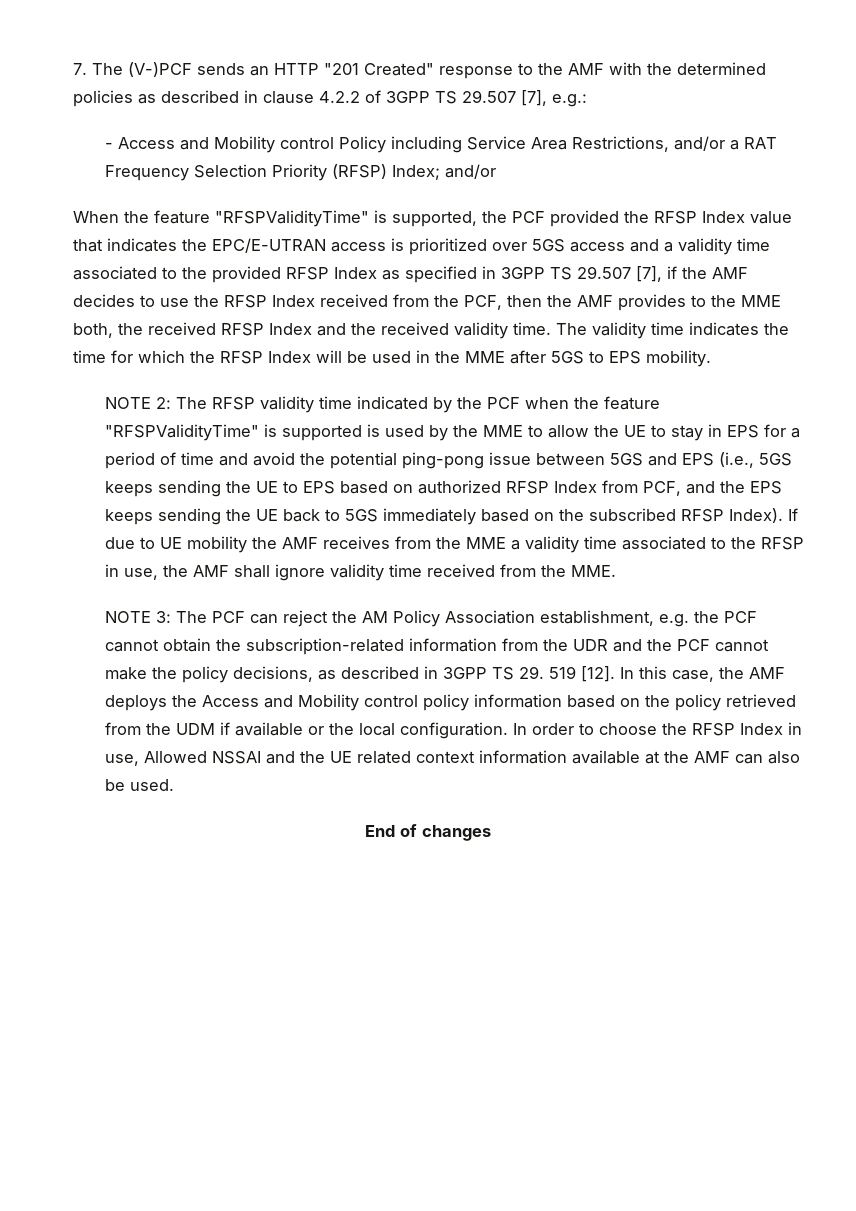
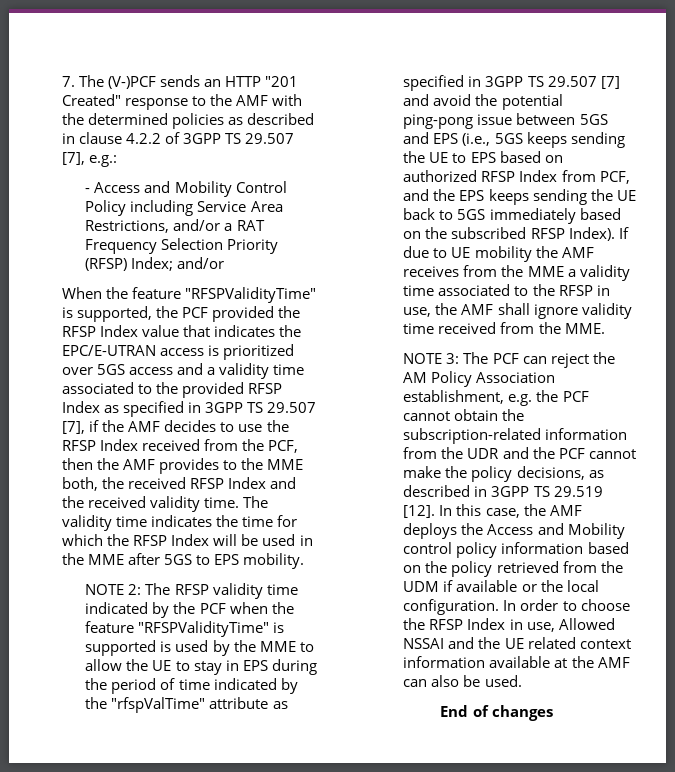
- - Access and Mobility control Policy including Service Area Restrictions, and/or a RAT Frequency Selection Priority (RFSP) Index; and/or
+ - Access and Mobility Control Policy including Service Area Restrictions, and/or a RAT Frequency Selection Priority (RFSP) Index; and/or
- The RFSP validity time indicated by the PCF when the feature "RFSPValidityTime" is supported is used by the MME to allow the UE to stay in EPS for a period of time and avoid the potential ping-pong issue between 5GS and EPS (i.e., 5GS keeps sending the UE to EPS based on authorized RFSP Index from PCF, and the EPS keeps sending the UE back to 5GS immediately based on the subscribed RFSP Index).
+ The RFSP validity time indicated by the PCF when the feature "RFSPValidityTime" is supported is used by the MME to allow the UE to stay in EPS during the period of time indicated by the "rfspValTime" attribute as specified in 3GPP TS 29.507 [7] and avoid the potential ping-pong issue between 5GS and EPS (i.e., 5GS keeps sending the UE to EPS based on authorized RFSP Index from PCF, and the EPS keeps sending the UE back to 5GS immediately based on the subscribed RFSP Index).
- NOTE 3: The PCF can reject the AM Policy Association establishment, e.g. the PCF cannot obtain the subscription-related information from the UDR and the PCF cannot make the policy decisions, as described in 3GPP TS 29. 519 [12].
+ NOTE 3: The PCF can reject the AM Policy Association establishment, e.g. the PCF cannot obtain the subscription-related information from the UDR and the PCF cannot make the policy decisions, as described in 3GPP TS 29.519 [12].

